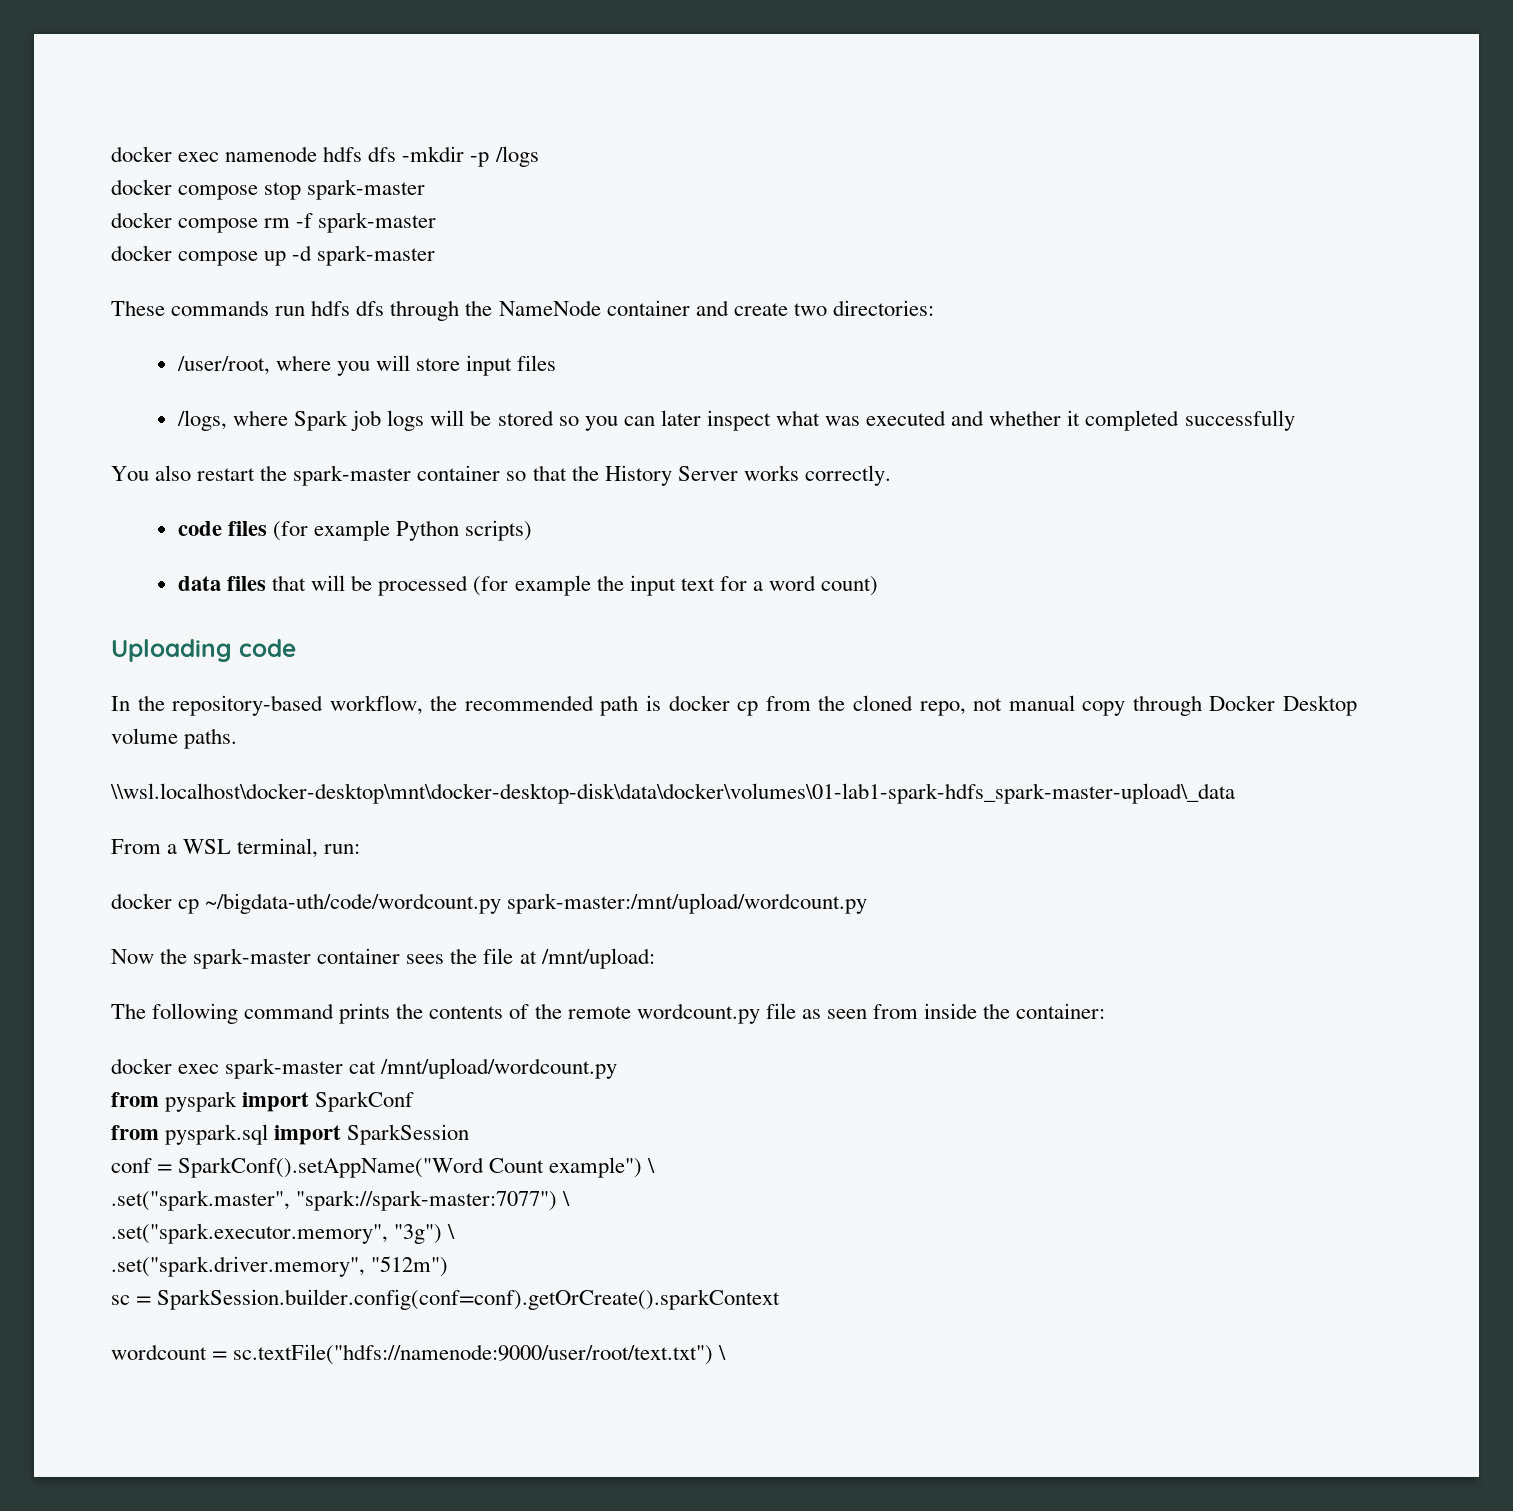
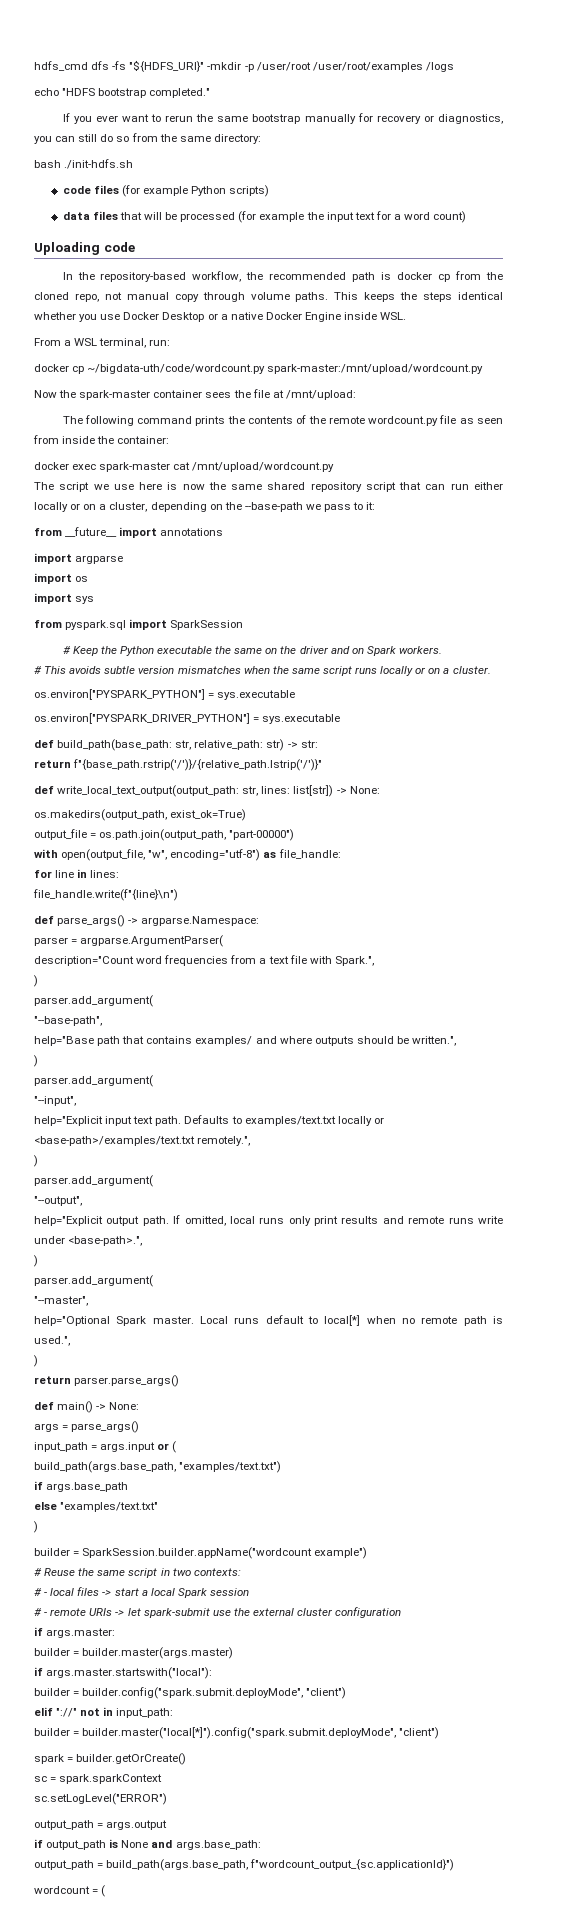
- docker exec namenode hdfs dfs -mkdir -p /logs
- docker compose stop spark-master
- docker compose rm -f spark-master
- docker compose up -d spark-master
- These commands run hdfs dfs through the NameNode container and create two directories:
- /user/root, where you will store input files
- /logs, where Spark job logs will be stored so you can later inspect what was executed and whether it completed successfully
- You also restart the spark-master container so that the History Server works correctly.
+ hdfs_cmd dfs -fs "${HDFS_URI}" -mkdir -p /user/root /user/root/examples /logs
+ echo "HDFS bootstrap completed."
+ If you ever want to rerun the same bootstrap manually for recovery or diagnostics, you can still do so from the same directory:
+ bash ./init-hdfs.sh
- In the repository-based workflow, the recommended path is docker cp from the cloned repo, not manual copy through Docker Desktop volume paths.
- \\wsl.localhost\docker-desktop\mnt\docker-desktop-disk\data\docker\volumes\01-lab1-spark-hdfs_spark-master-upload\_data
+ In the repository-based workflow, the recommended path is docker cp from the cloned repo, not manual copy through volume paths. This keeps the steps identical whether you use Docker Desktop or a native Docker Engine inside WSL.
- from pyspark import SparkConf
+ The script we use here is now the same shared repository script that can run either locally or on a cluster, depending on the --base-path we pass to it:
+ from __future__ import annotations
+ import argparse
+ import os
+ import sys
  from pyspark.sql import SparkSession
- conf = SparkConf().setAppName("Word Count example") \
- .set("spark.master", "spark://spark-master:7077") \
- .set("spark.executor.memory", "3g") \
- .set("spark.driver.memory", "512m")
- sc = SparkSession.builder.config(conf=conf).getOrCreate().sparkContext
+ # Keep the Python executable the same on the driver and on Spark workers.
+ # This avoids subtle version mismatches when the same script runs locally or on a cluster.
+ os.environ["PYSPARK_PYTHON"] = sys.executable
+ os.environ["PYSPARK_DRIVER_PYTHON"] = sys.executable
+ def build_path(base_path: str, relative_path: str) -> str:
+ return f"{base_path.rstrip('/')}/{relative_path.lstrip('/')}"
+ def write_local_text_output(output_path: str, lines: list[str]) -> None:
+ os.makedirs(output_path, exist_ok=True)
+ output_file = os.path.join(output_path, "part-00000")
+ with open(output_file, "w", encoding="utf-8") as file_handle:
+ for line in lines:
+ file_handle.write(f"{line}\n")
+ def parse_args() -> argparse.Namespace:
+ parser = argparse.ArgumentParser(
+ description="Count word frequencies from a text file with Spark.",
+ )
+ parser.add_argument(
+ "--base-path",
+ help="Base path that contains examples/ and where outputs should be written.",
+ )
+ parser.add_argument(
+ "--input",
+ help="Explicit input text path. Defaults to examples/text.txt locally or <base-path>/examples/text.txt remotely.",
+ )
+ parser.add_argument(
+ "--output",
+ help="Explicit output path. If omitted, local runs only print results and remote runs write under <base-path>.",
+ )
+ parser.add_argument(
+ "--master",
+ help="Optional Spark master. Local runs default to local[*] when no remote path is used.",
+ )
+ return parser.parse_args()
+ def main() -> None:
+ args = parse_args()
+ input_path = args.input or (
+ build_path(args.base_path, "examples/text.txt")
+ if args.base_path
+ else "examples/text.txt"
+ )
+ builder = SparkSession.builder.appName("wordcount example")
+ # Reuse the same script in two contexts:
+ # - local files -> start a local Spark session
+ # - remote URIs -> let spark-submit use the external cluster configuration
+ if args.master:
+ builder = builder.master(args.master)
+ if args.master.startswith("local"):
+ builder = builder.config("spark.submit.deployMode", "client")
+ elif "://" not in input_path:
+ builder = builder.master("local[*]").config("spark.submit.deployMode", "client")
+ spark = builder.getOrCreate()
+ sc = spark.sparkContext
+ sc.setLogLevel("ERROR")
+ output_path = args.output
+ if output_path is None and args.base_path:
+ output_path = build_path(args.base_path, f"wordcount_output_{sc.applicationId}")
- wordcount = sc.textFile("hdfs://namenode:9000/user/root/text.txt") \
+ wordcount = (

